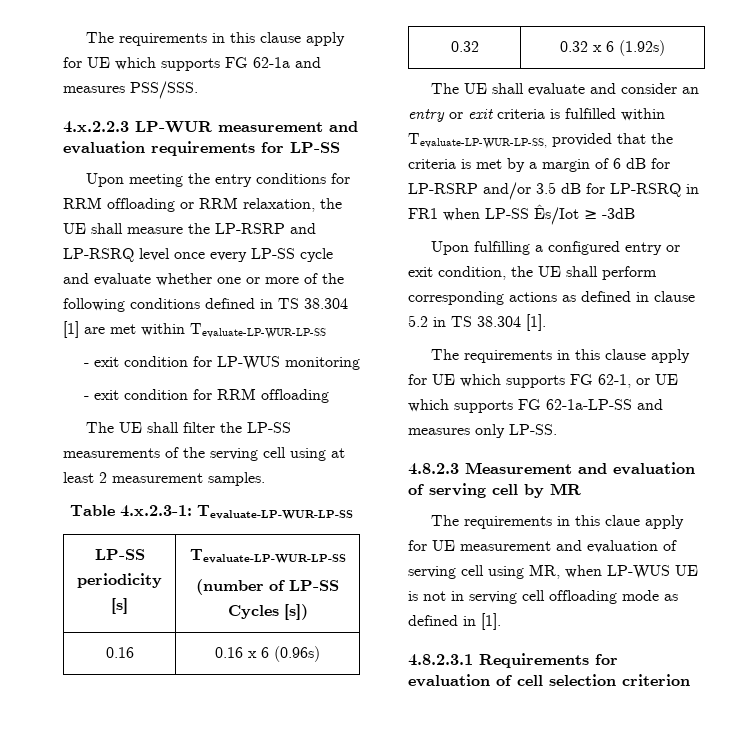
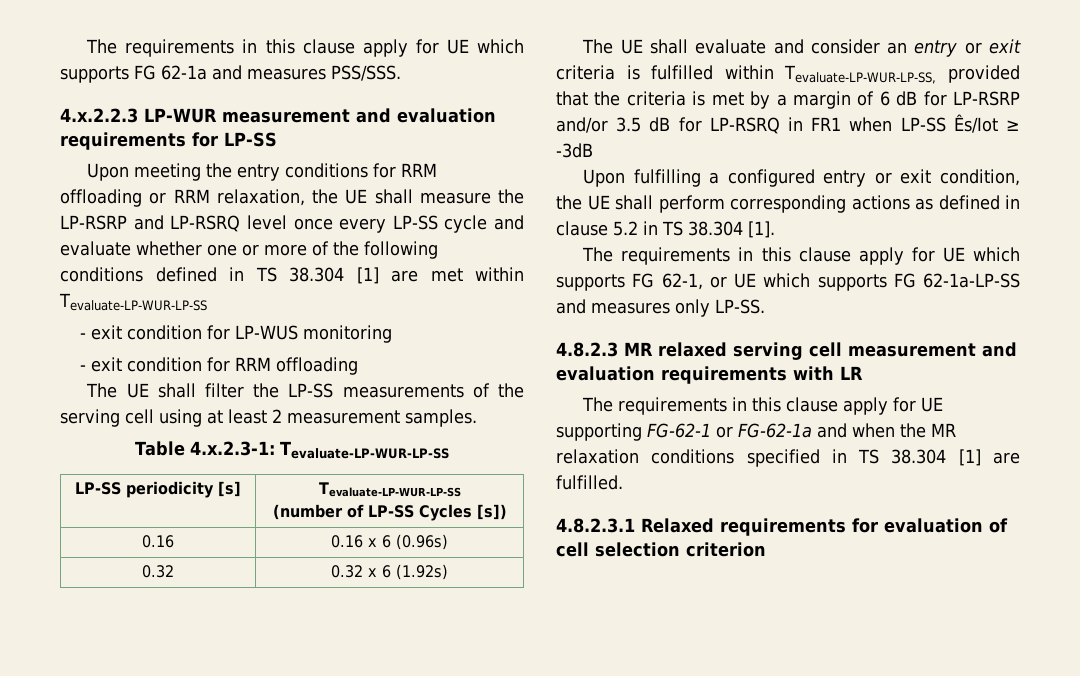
- 4.8.2.3 Measurement and evaluation of serving cell by MR
- The requirements in this claue apply for UE measurement and evaluation of serving cell using MR, when LP-WUS UE is not in serving cell offloading mode as defined in [1].
+ 4.8.2.3 MR relaxed serving cell measurement and evaluation requirements with LR
+ The requirements in this clause apply for UE supporting FG-62-1 or FG-62-1a and when the MR relaxation conditions specified in TS 38.304 [1] are fulfilled.
- 4.8.2.3.1 Requirements for evaluation of cell selection criterion
+ 4.8.2.3.1 Relaxed requirements for evaluation of cell selection criterion

